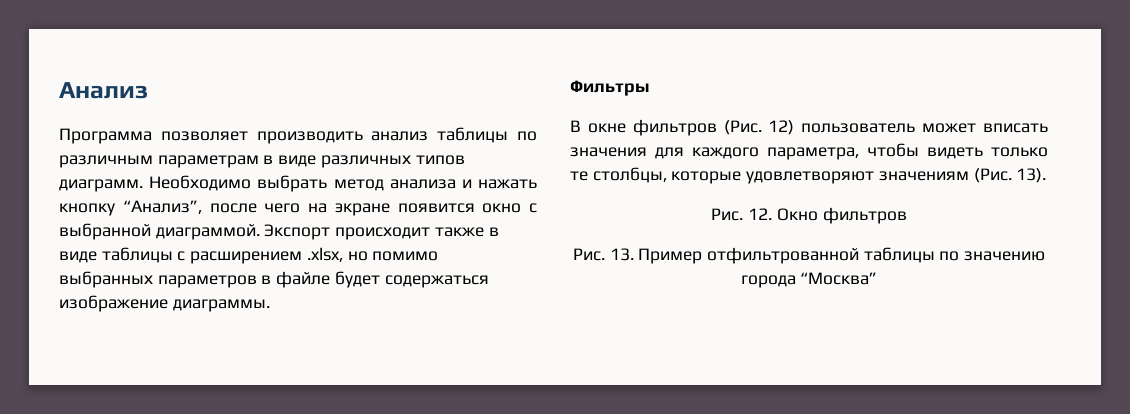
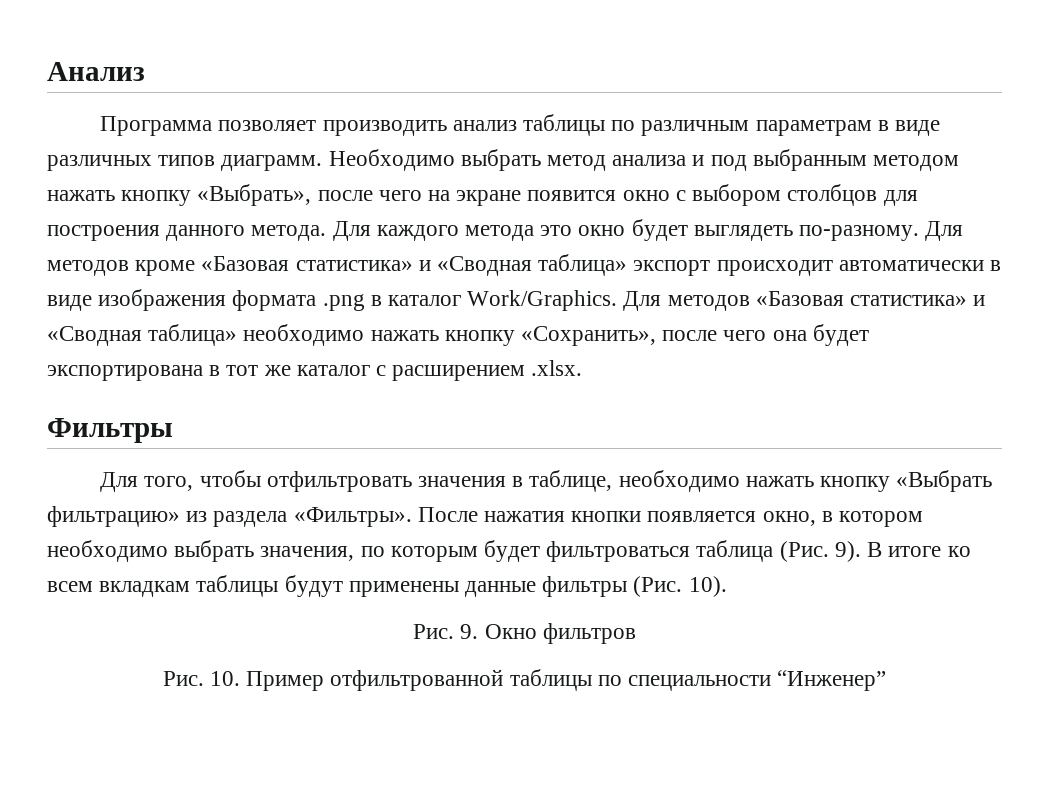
- Необходимо выбрать метод анализа и нажать кнопку “Анализ”, после чего на экране появится окно с выбранной диаграммой. Экспорт происходит также в виде таблицы с расширением .xlsx, но помимо выбранных параметров в файле будет содержаться изображение диаграммы.
+ Необходимо выбрать метод анализа и под выбранным методом нажать кнопку «Выбрать», после чего на экране появится окно с выбором столбцов для построения данного метода. Для каждого метода это окно будет выглядеть по-разному. Для методов кроме «Базовая статистика» и «Сводная таблица» экспорт происходит автоматически в виде изображения формата .png в каталог Work/Graphics. Для методов «Базовая статистика» и «Сводная таблица» необходимо нажать кнопку «Сохранить», после чего она будет экспортирована в тот же каталог с расширением .xlsx.
  Фильтры
- В окне фильтров (Рис. 12) пользователь может вписать значения для каждого параметра, чтобы видеть только те столбцы, которые удовлетворяют значениям (Рис. 13).
- Рис. 12. Окно фильтров
+ Для того, чтобы отфильтровать значения в таблице, необходимо нажать кнопку «Выбрать фильтрацию» из раздела «Фильтры». После нажатия кнопки появляется окно, в котором необходимо выбрать значения, по которым будет фильтроваться таблица (Рис. 9). В итоге ко всем вкладкам таблицы будут применены данные фильтры (Рис. 10).
+ Рис. 9. Окно фильтров
- Рис. 13. Пример отфильтрованной таблицы по значению города “Москва”
+ Рис. 10. Пример отфильтрованной таблицы по специальности “Инженер”

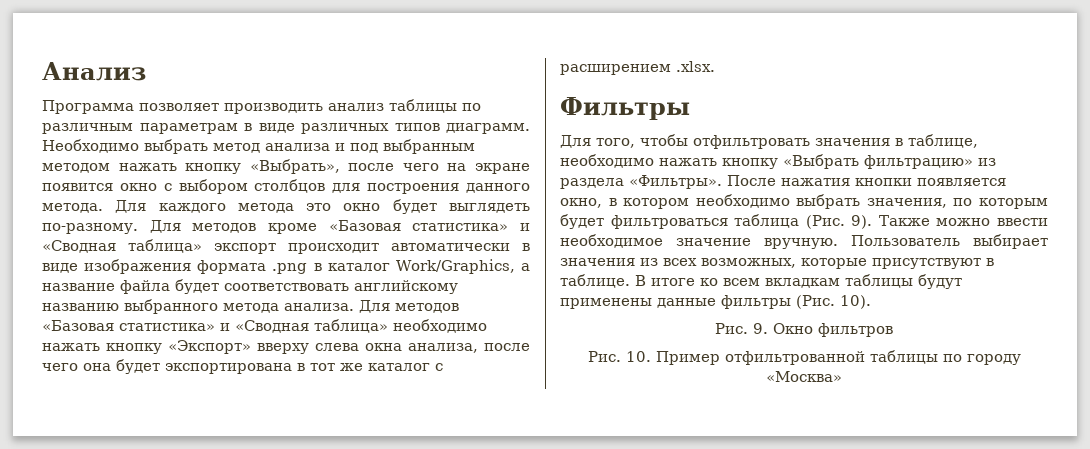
- Для методов кроме «Базовая статистика» и «Сводная таблица» экспорт происходит автоматически в виде изображения формата .png в каталог Work/Graphics.
+ Для методов кроме «Базовая статистика» и «Сводная таблица» экспорт происходит автоматически в виде изображения формата .png в каталог Work/Graphics, а название файла будет соответствовать английскому названию выбранного метода анализа.
- Для методов «Базовая статистика» и «Сводная таблица» необходимо нажать кнопку «Сохранить», после чего она будет экспортирована в тот же каталог с расширением .xlsx.
+ Для методов «Базовая статистика» и «Сводная таблица» необходимо нажать кнопку «Экспорт» вверху слева окна анализа, после чего она будет экспортирована в тот же каталог с расширением .xlsx.
+ Также можно ввести необходимое значение вручную. Пользователь выбирает значения из всех возможных, которые присутствуют в таблице.
- Рис. 10. Пример отфильтрованной таблицы по специальности “Инженер”
+ Рис. 10. Пример отфильтрованной таблицы по городу «Москва»

